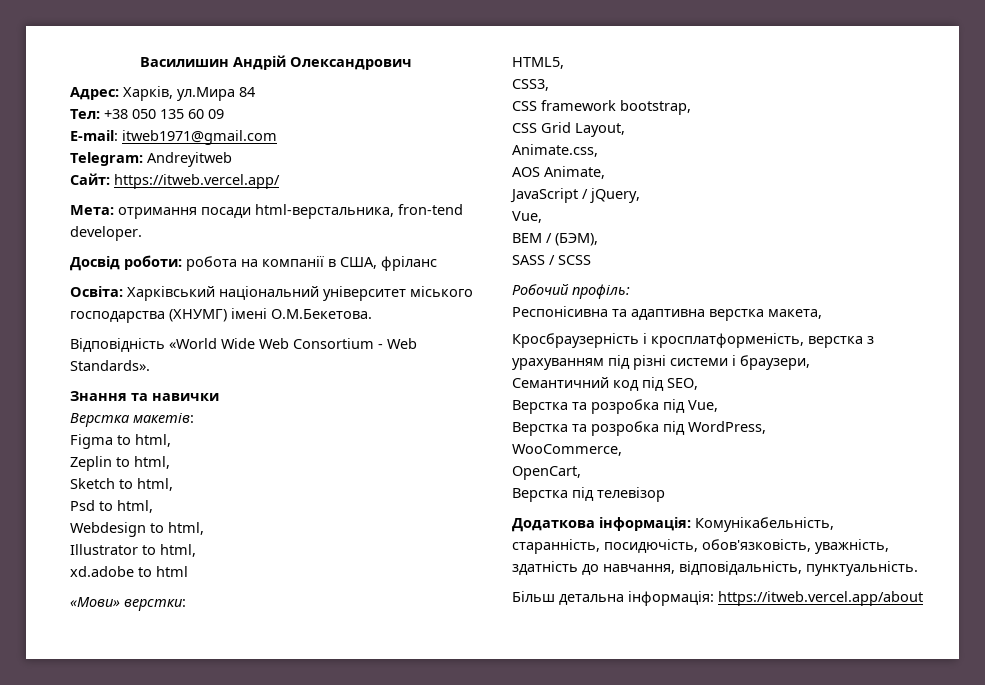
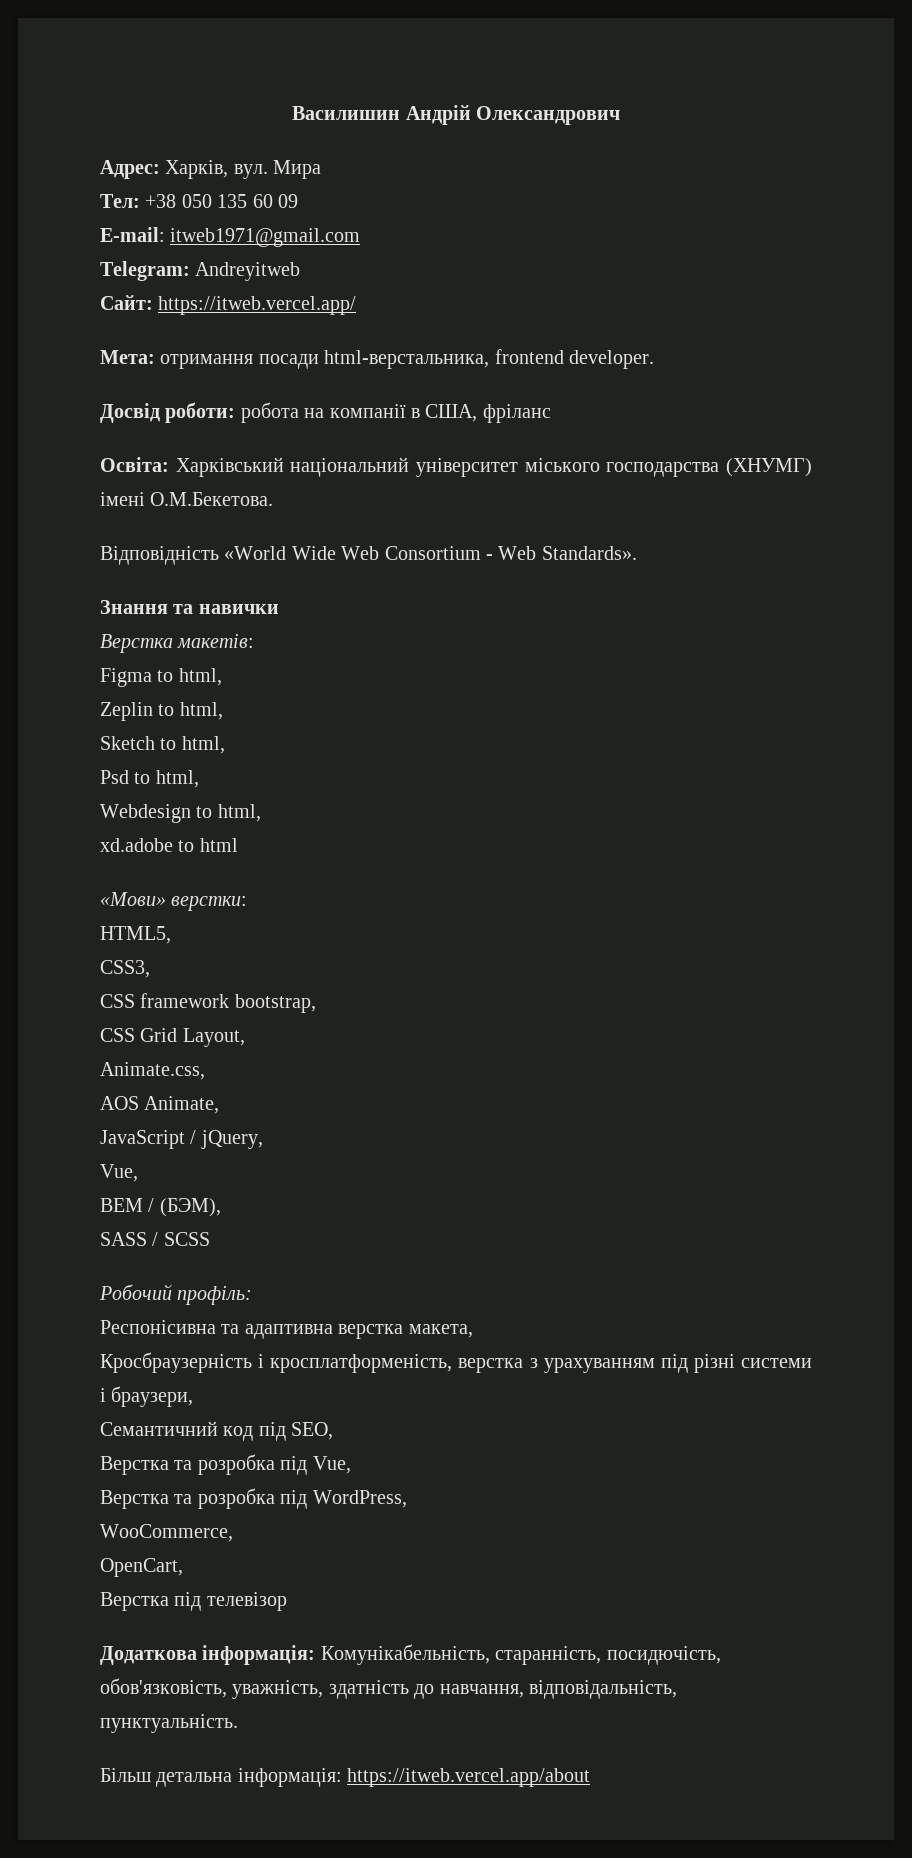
- Адрес: Харкiв, ул.Мира 84
+ Адрес: Харкiв, вул. Мира
- Мета: отримання посади html-верстальника, fron-tend developer.
+ Мета: отримання посади html-верстальника, frontend developer.
- Illustrator to html,

